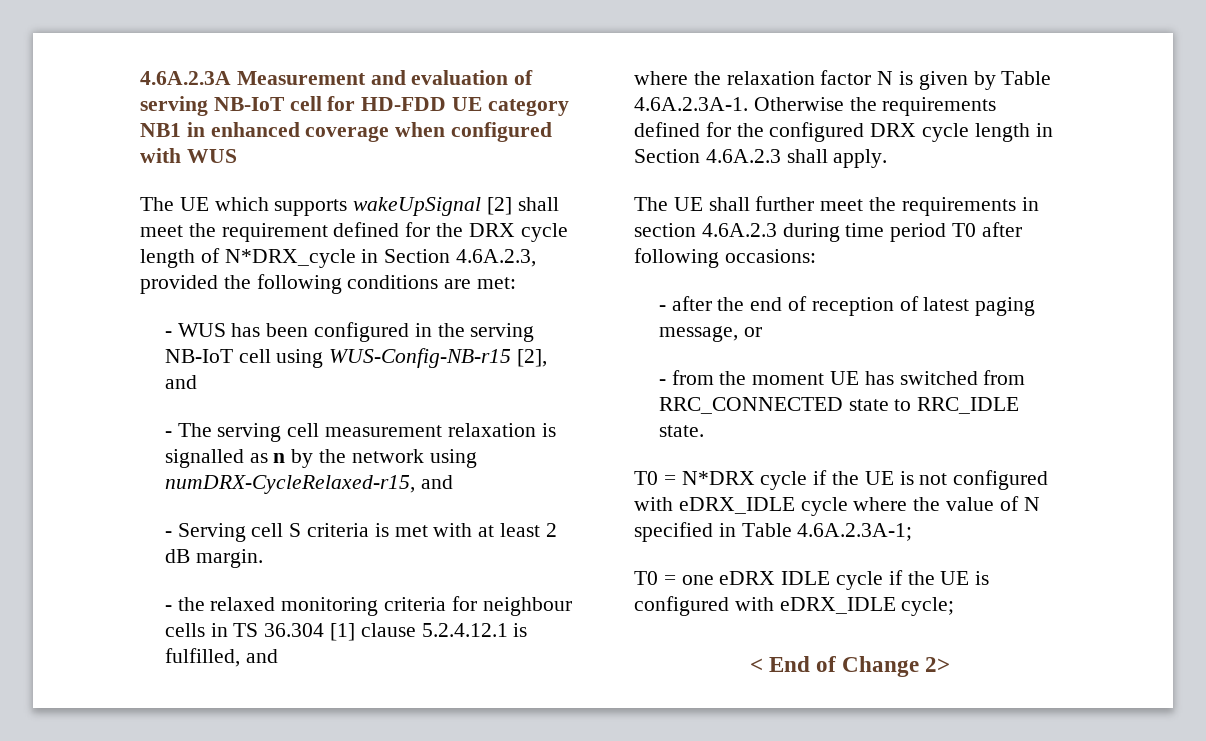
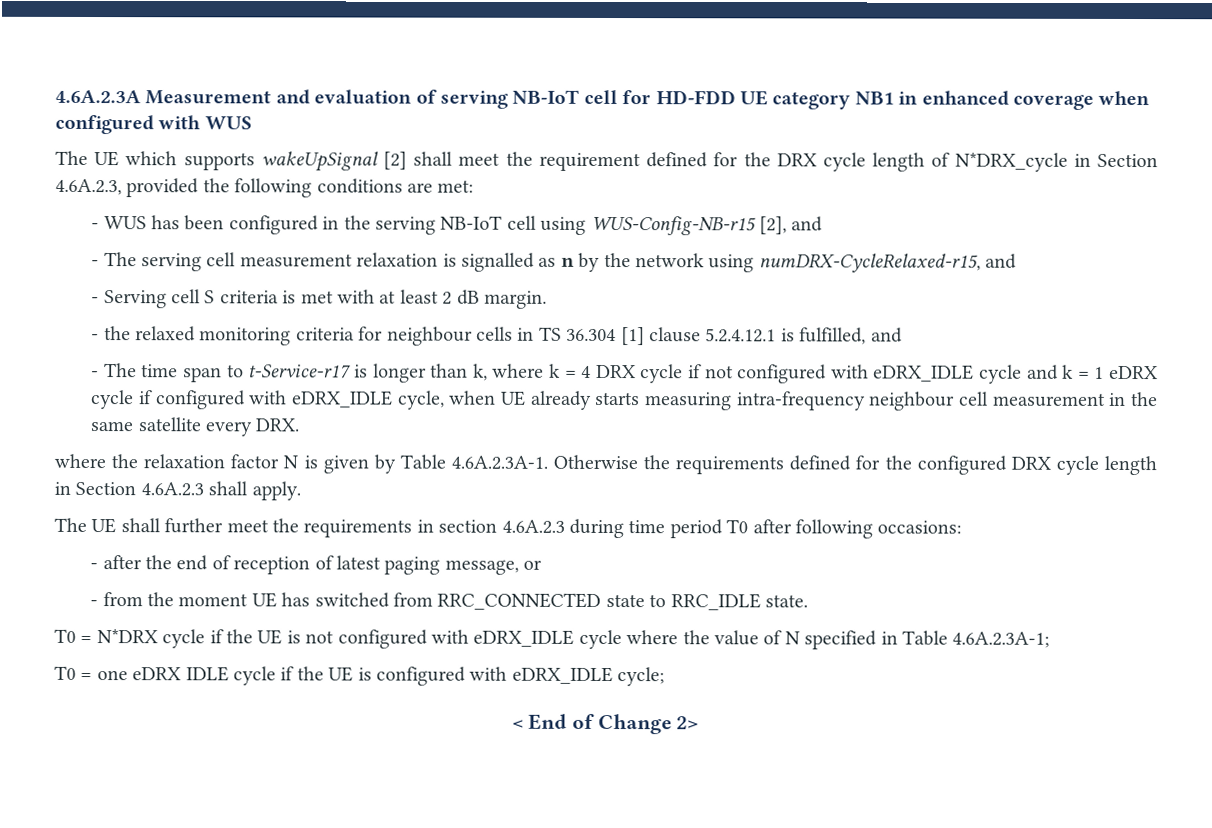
+ - The time span to t-Service-r17 is longer than k, where k = 4 DRX cycle if not configured with eDRX_IDLE cycle and k = 1 eDRX cycle if configured with eDRX_IDLE cycle, when UE already starts measuring intra-frequency neighbour cell measurement in the same satellite every DRX.

